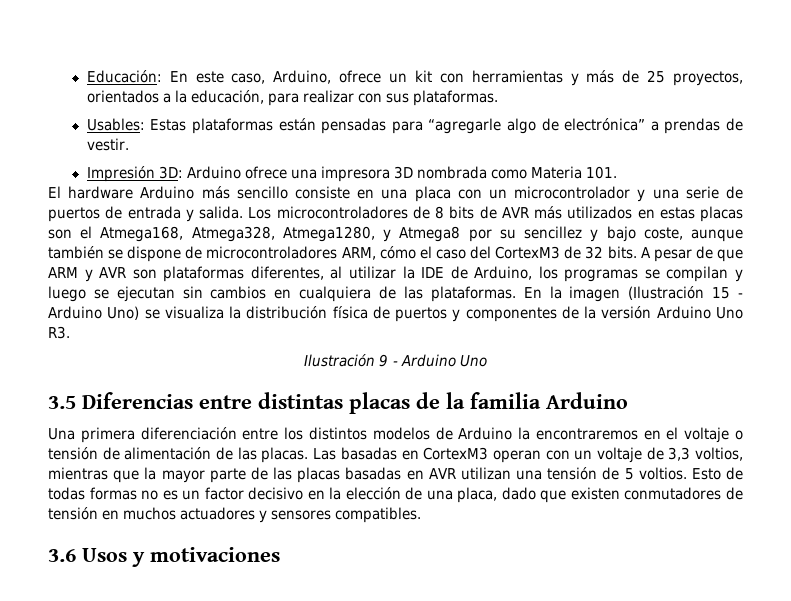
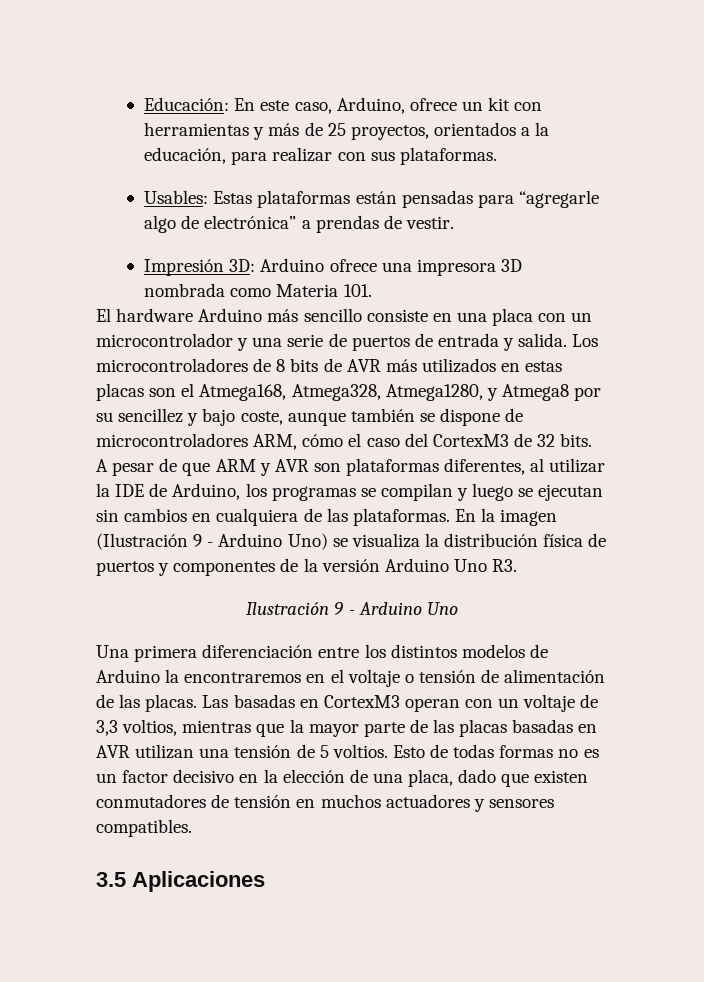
- En la imagen (Ilustración 15 - Arduino Uno) se visualiza la distribución física de puertos y componentes de la versión Arduino Uno R3.
+ En la imagen (Ilustración 9 - Arduino Uno) se visualiza la distribución física de puertos y componentes de la versión Arduino Uno R3.
- 3.5 Diferencias entre distintas placas de la familia Arduino
- 3.6 Usos y motivaciones
+ 3.5 Aplicaciones

